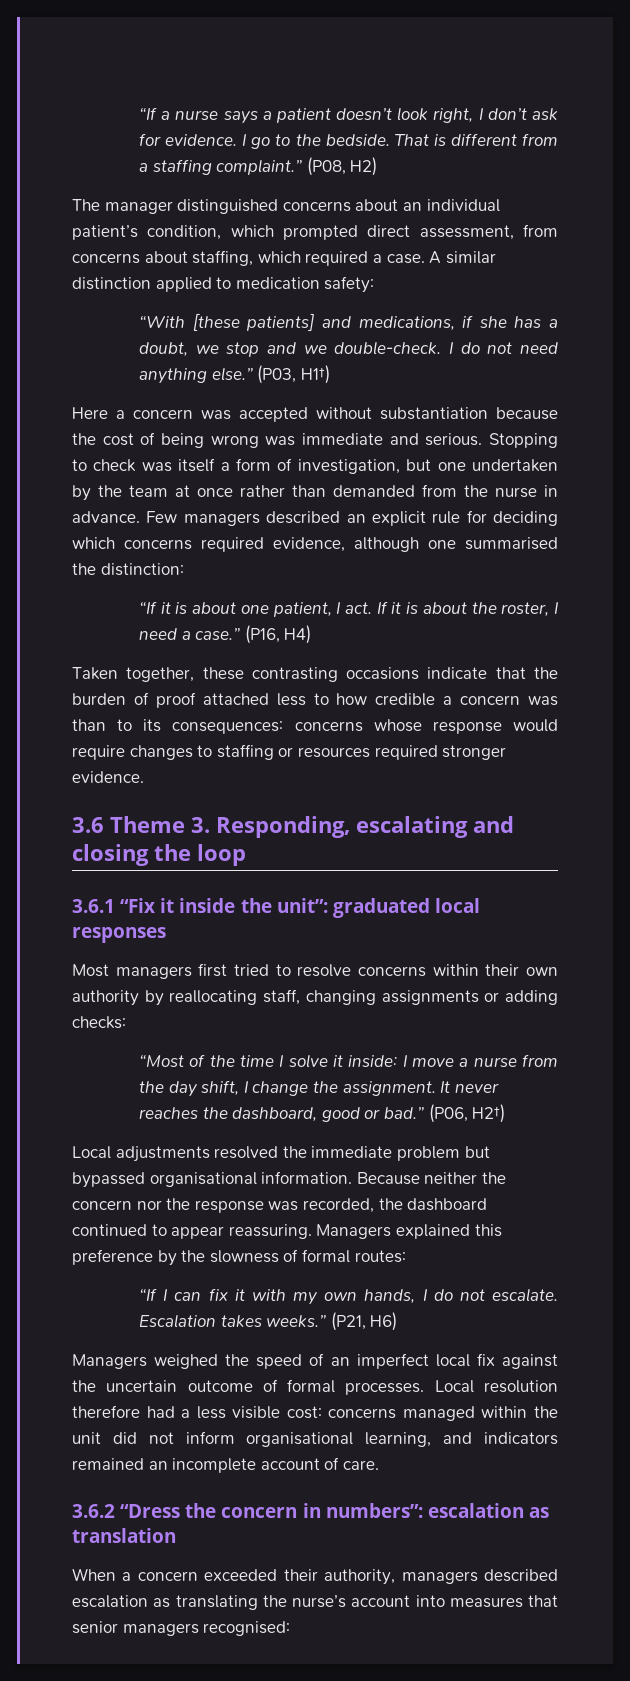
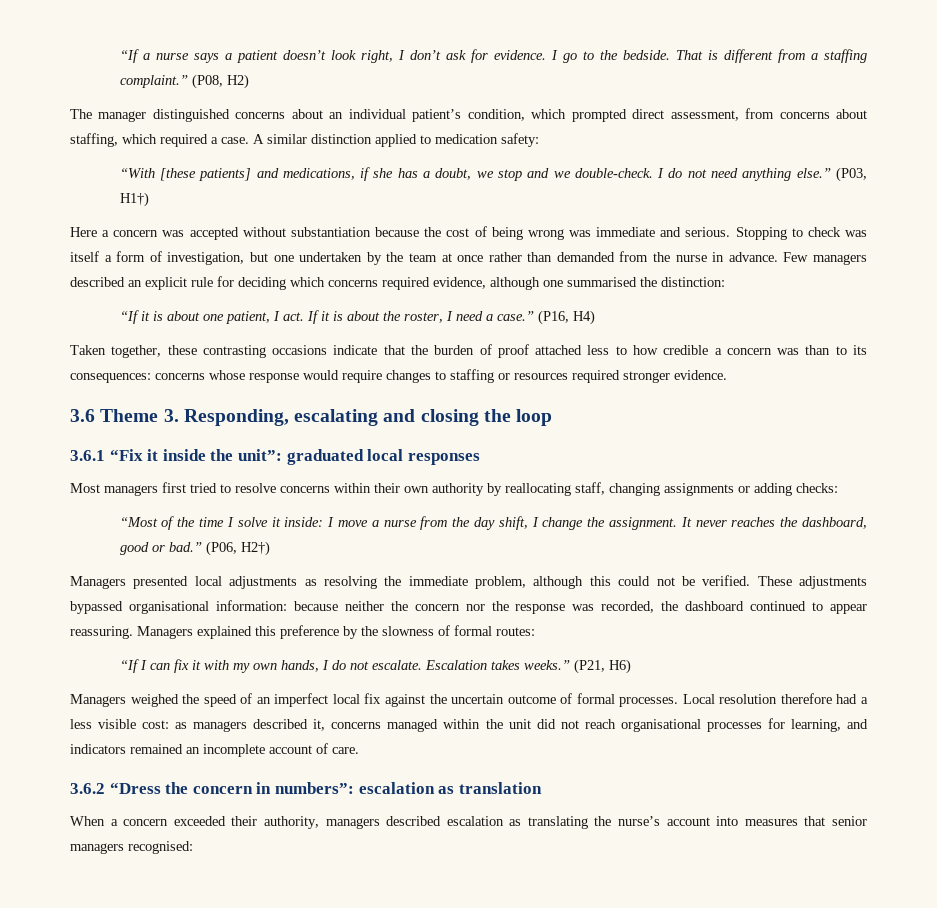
- Local adjustments resolved the immediate problem but bypassed organisational information. Because neither the concern nor the response was recorded, the dashboard continued to appear reassuring.
+ Managers presented local adjustments as resolving the immediate problem, although this could not be verified. These adjustments bypassed organisational information: because neither the concern nor the response was recorded, the dashboard continued to appear reassuring.
- Local resolution therefore had a less visible cost: concerns managed within the unit did not inform organisational learning, and indicators remained an incomplete account of care.
+ Local resolution therefore had a less visible cost: as managers described it, concerns managed within the unit did not reach organisational processes for learning, and indicators remained an incomplete account of care.

